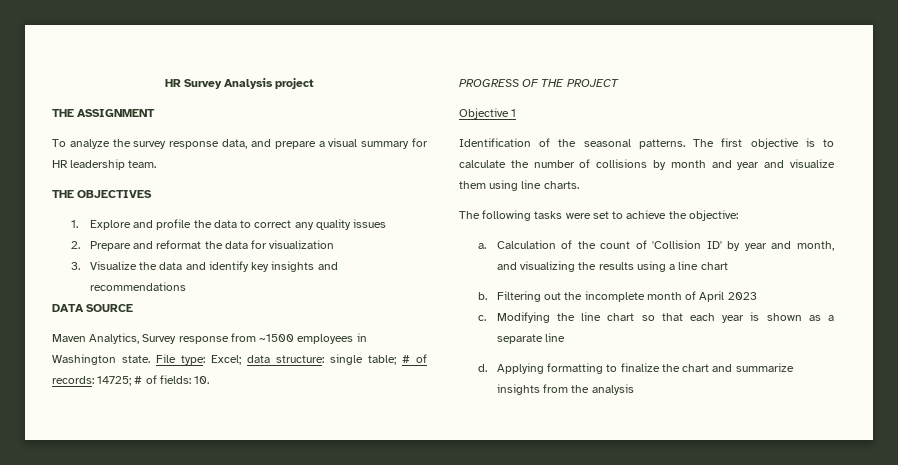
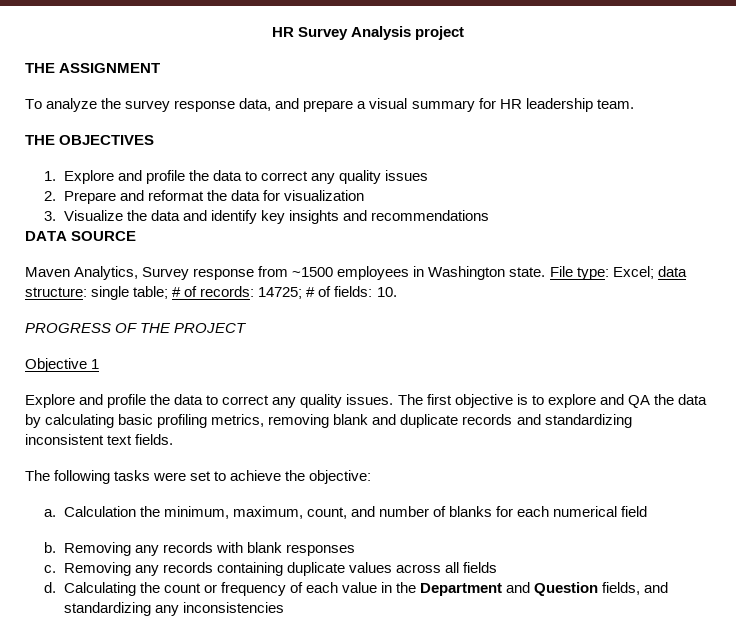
- Identification of the seasonal patterns.
+ Explore and profile the data to correct any quality issues.
- The first objective is to calculate the number of collisions by month and year and visualize them using line charts.
+ The first objective is to explore and QA the data by calculating basic profiling metrics, removing blank and duplicate records and standardizing inconsistent text fields.
- Calculation of the count of 'Collision ID' by year and month, and visualizing the results using a line chart
- b. Filtering out the incomplete month of April 2023
- c. Modifying the line chart so that each year is shown as a separate line
- d. Applying formatting to finalize the chart and summarize insights from the analysis
+ Calculation the minimum, maximum, count, and number of blanks for each numerical field
+ b. Removing any records with blank responses
+ c. Removing any records containing duplicate values across all fields
+ d. Calculating the count or frequency of each value in the Department and Question fields, and standardizing any inconsistencies

